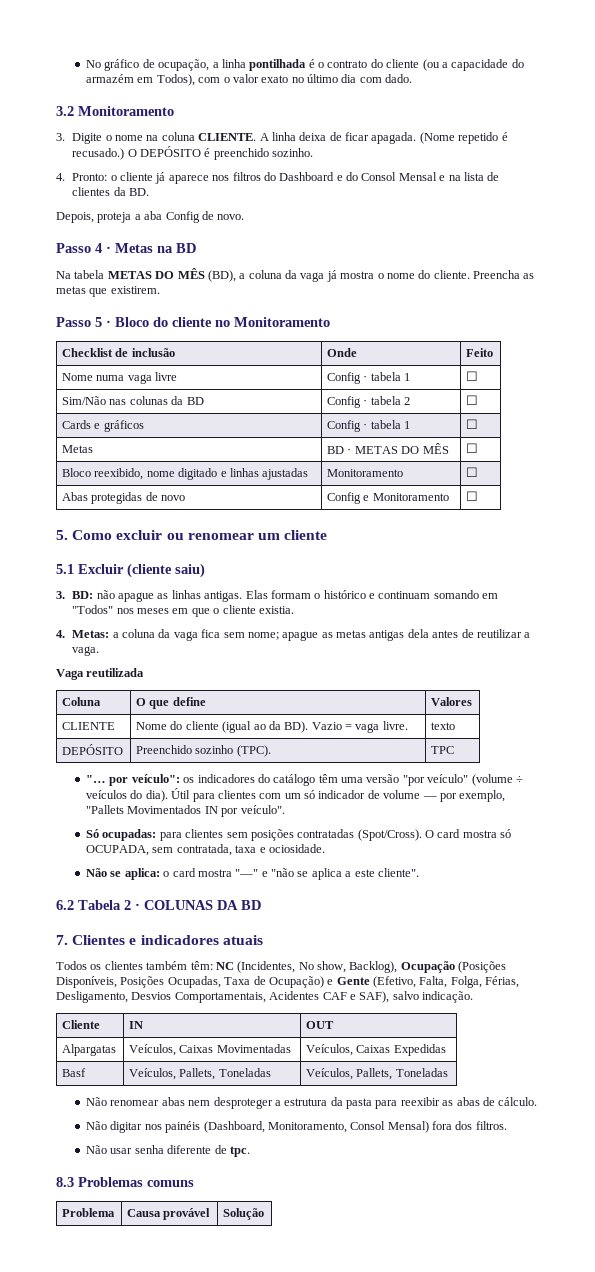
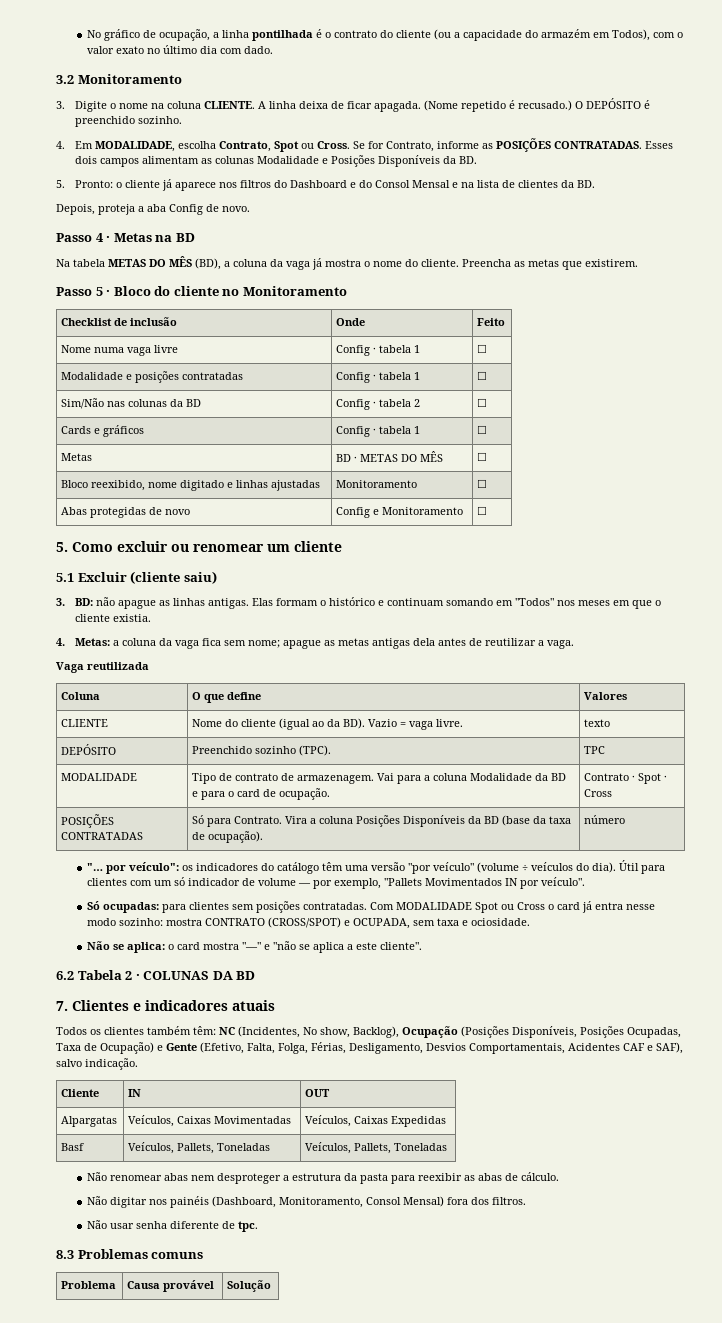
- 4. Pronto: o cliente já aparece nos filtros do Dashboard e do Consol Mensal e na lista de clientes da BD.
+ 4. Em MODALIDADE, escolha Contrato, Spot ou Cross. Se for Contrato, informe as POSIÇÕES CONTRATADAS. Esses dois campos alimentam as colunas Modalidade e Posições Disponíveis da BD.
+ 5. Pronto: o cliente já aparece nos filtros do Dashboard e do Consol Mensal e na lista de clientes da BD.
+ Modalidade e posições contratadas | Config · tabela 1 | ☐
+ MODALIDADE | Tipo de contrato de armazenagem. Vai para a coluna Modalidade da BD e para o card de ocupação. | Contrato · Spot · Cross
+ POSIÇÕES CONTRATADAS | Só para Contrato. Vira a coluna Posições Disponíveis da BD (base da taxa de ocupação). | número
- Só ocupadas: para clientes sem posições contratadas (Spot/Cross). O card mostra só OCUPADA, sem contratada, taxa e ociosidade.
+ Só ocupadas: para clientes sem posições contratadas. Com MODALIDADE Spot ou Cross o card já entra nesse modo sozinho: mostra CONTRATO (CROSS/SPOT) e OCUPADA, sem taxa e ociosidade.

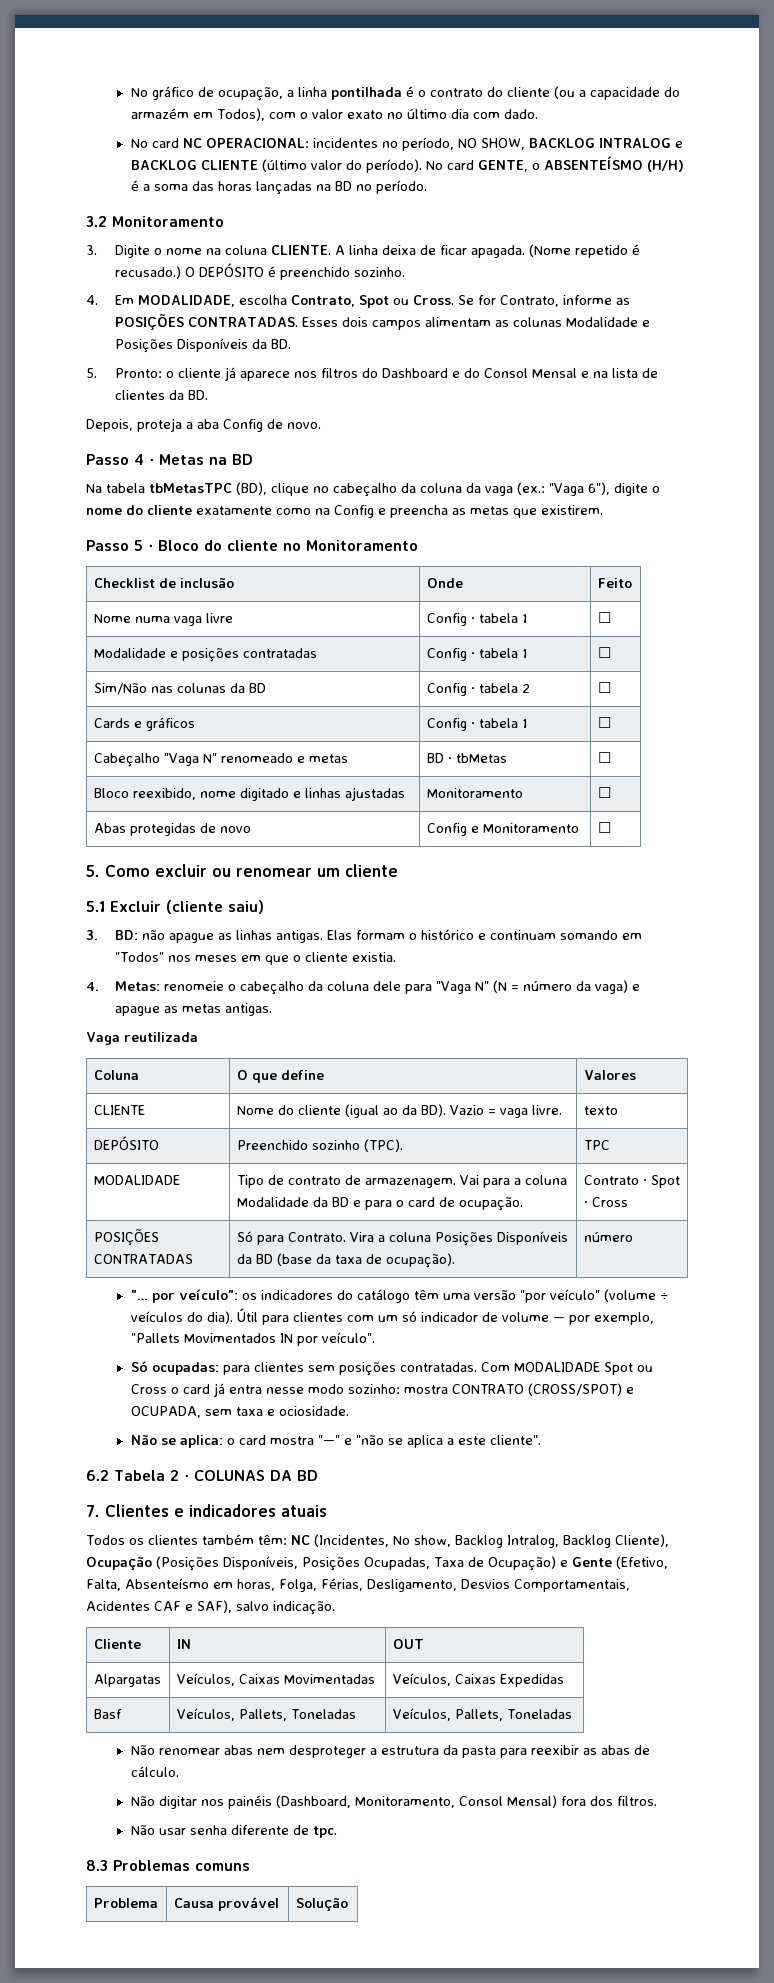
+ No card NC OPERACIONAL: incidentes no período, NO SHOW, BACKLOG INTRALOG e BACKLOG CLIENTE (último valor do período). No card GENTE, o ABSENTEÍSMO (H/H) é a soma das horas lançadas na BD no período.
- Na tabela METAS DO MÊS (BD), a coluna da vaga já mostra o nome do cliente. Preencha as metas que existirem.
+ Na tabela tbMetasTPC (BD), clique no cabeçalho da coluna da vaga (ex.: "Vaga 6"), digite o nome do cliente exatamente como na Config e preencha as metas que existirem.
- Metas | BD · METAS DO MÊS | ☐
+ Cabeçalho "Vaga N" renomeado e metas | BD · tbMetas | ☐
- 4. Metas: a coluna da vaga fica sem nome; apague as metas antigas dela antes de reutilizar a vaga.
+ 4. Metas: renomeie o cabeçalho da coluna dele para "Vaga N" (N = número da vaga) e apague as metas antigas.
- Todos os clientes também têm: NC (Incidentes, No show, Backlog), Ocupação (Posições Disponíveis, Posições Ocupadas, Taxa de Ocupação) e Gente (Efetivo, Falta, Folga, Férias, Desligamento, Desvios Comportamentais, Acidentes CAF e SAF), salvo indicação.
+ Todos os clientes também têm: NC (Incidentes, No show, Backlog Intralog, Backlog Cliente), Ocupação (Posições Disponíveis, Posições Ocupadas, Taxa de Ocupação) e Gente (Efetivo, Falta, Absenteísmo em horas, Folga, Férias, Desligamento, Desvios Comportamentais, Acidentes CAF e SAF), salvo indicação.

